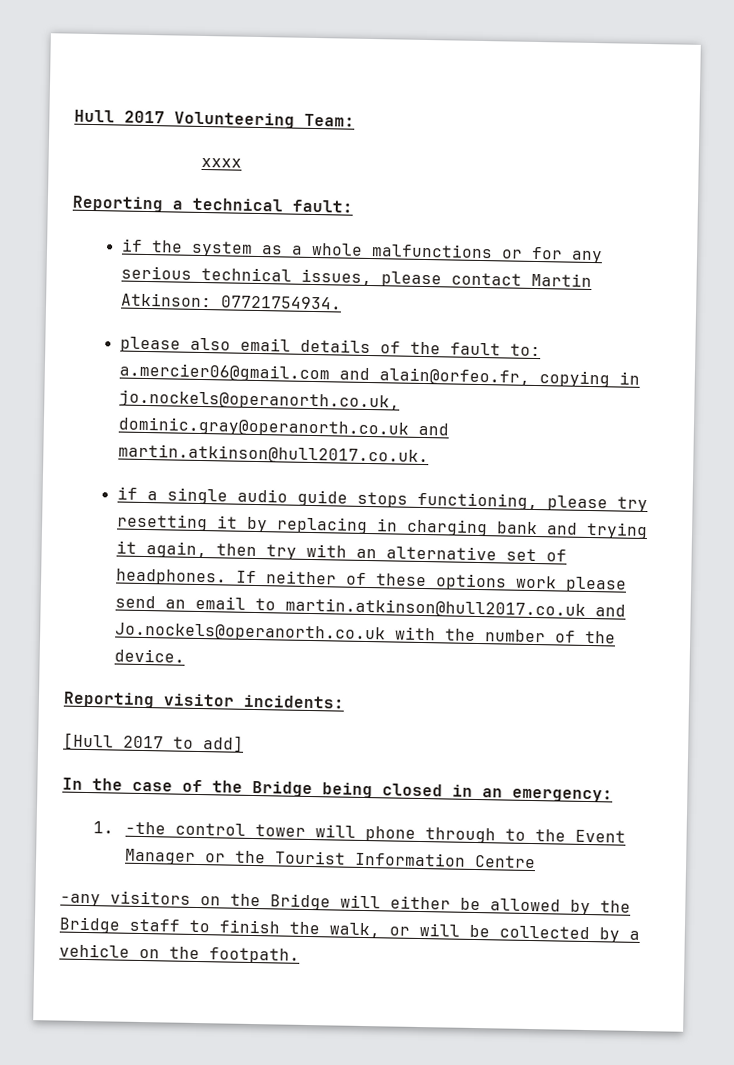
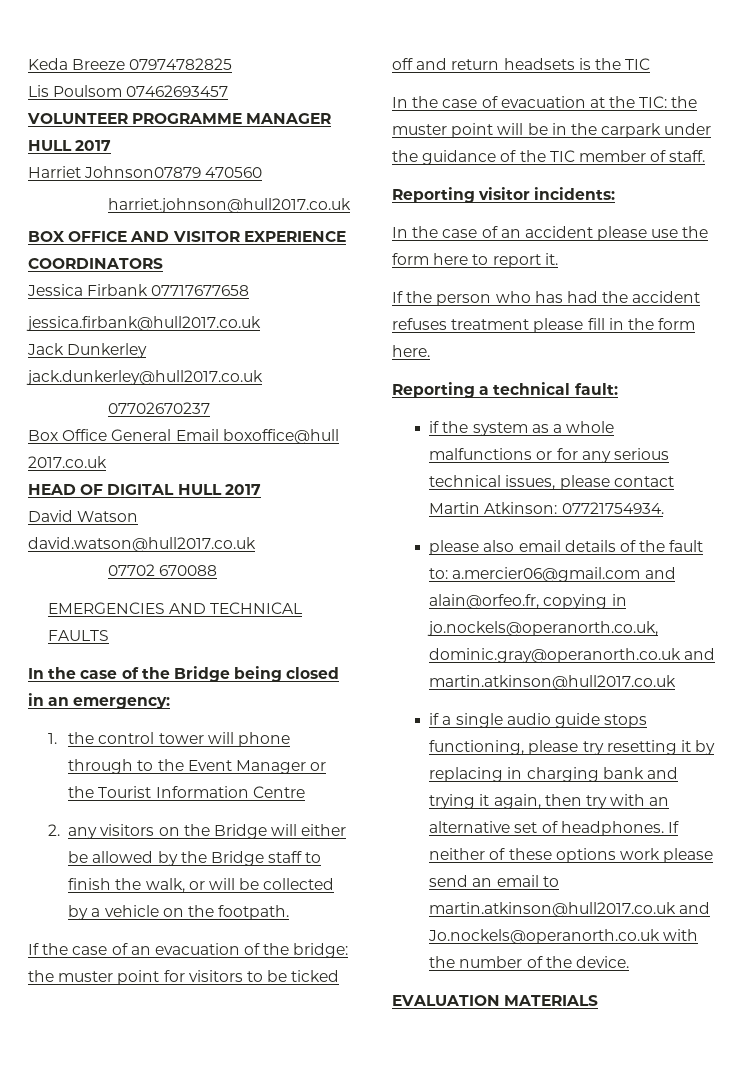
- Hull 2017 Volunteering Team:
- xxxx
+ Keda Breeze 07974782825
+ Lis Poulsom 07462693457
+ VOLUNTEER PROGRAMME MANAGER HULL 2017
+ Harriet Johnson07879 470560
+ harriet.johnson@hull2017.co.uk
+ BOX OFFICE AND VISITOR EXPERIENCE COORDINATORS
+ Jessica Firbank 07717677658
+ jessica.firbank@hull2017.co.uk
+ Jack Dunkerley jack.dunkerley@hull2017.co.uk
+ 07702670237
+ Box Office General Email boxoffice@hull 2017.co.uk
+ HEAD OF DIGITAL HULL 2017
+ David Watson david.watson@hull2017.co.uk
+ 07702 670088
+ EMERGENCIES AND TECHNICAL FAULTS
+ In the case of the Bridge being closed in an emergency:
+ 1. the control tower will phone through to the Event Manager or the Tourist Information Centre
+ 2. any visitors on the Bridge will either be allowed by the Bridge staff to finish the walk, or will be collected by a vehicle on the footpath.
+ If the case of an evacuation of the bridge: the muster point for visitors to be ticked off and return headsets is the TIC
+ In the case of evacuation at the TIC: the muster point will be in the carpark under the guidance of the TIC member of staff.
+ Reporting visitor incidents:
+ In the case of an accident please use the form here to report it.
+ If the person who has had the accident refuses treatment please fill in the form here.
- please also email details of the fault to: a.mercier06@gmail.com and alain@orfeo.fr, copying in jo.nockels@operanorth.co.uk, dominic.gray@operanorth.co.uk and martin.atkinson@hull2017.co.uk.
+ please also email details of the fault to: a.mercier06@gmail.com and alain@orfeo.fr, copying in jo.nockels@operanorth.co.uk, dominic.gray@operanorth.co.uk and martin.atkinson@hull2017.co.uk
- Reporting visitor incidents:
- [Hull 2017 to add]
- In the case of the Bridge being closed in an emergency:
- 1. -the control tower will phone through to the Event Manager or the Tourist Information Centre
- -any visitors on the Bridge will either be allowed by the Bridge staff to finish the walk, or will be collected by a vehicle on the footpath.
+ EVALUATION MATERIALS

